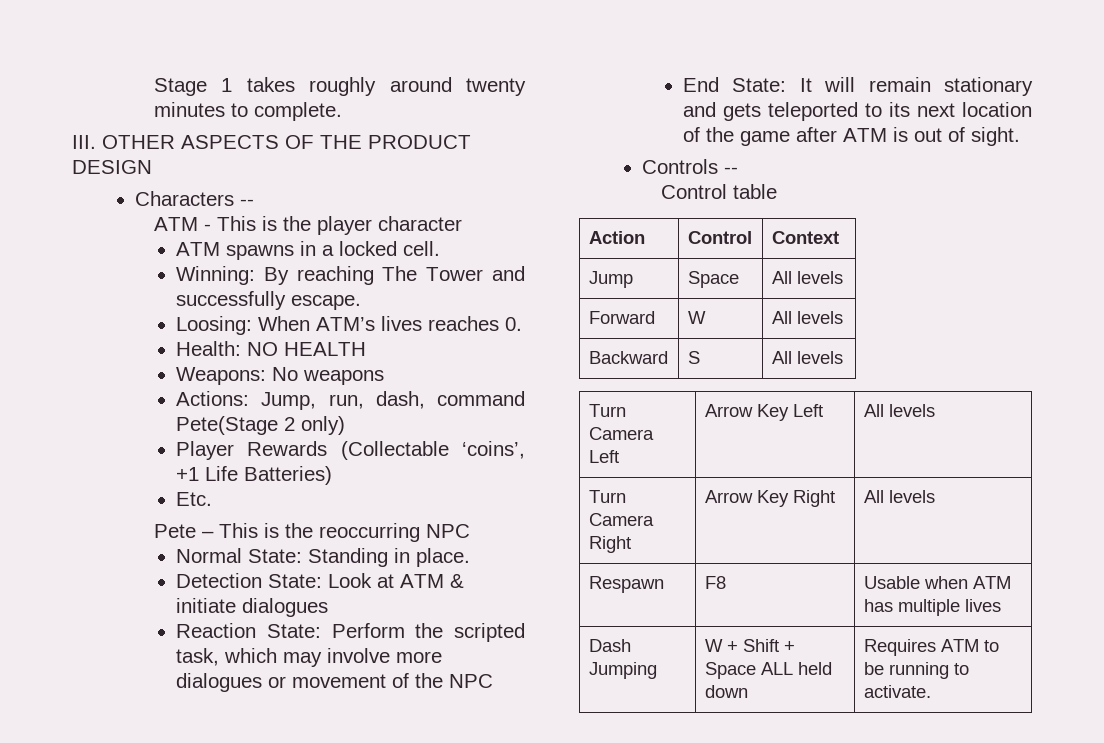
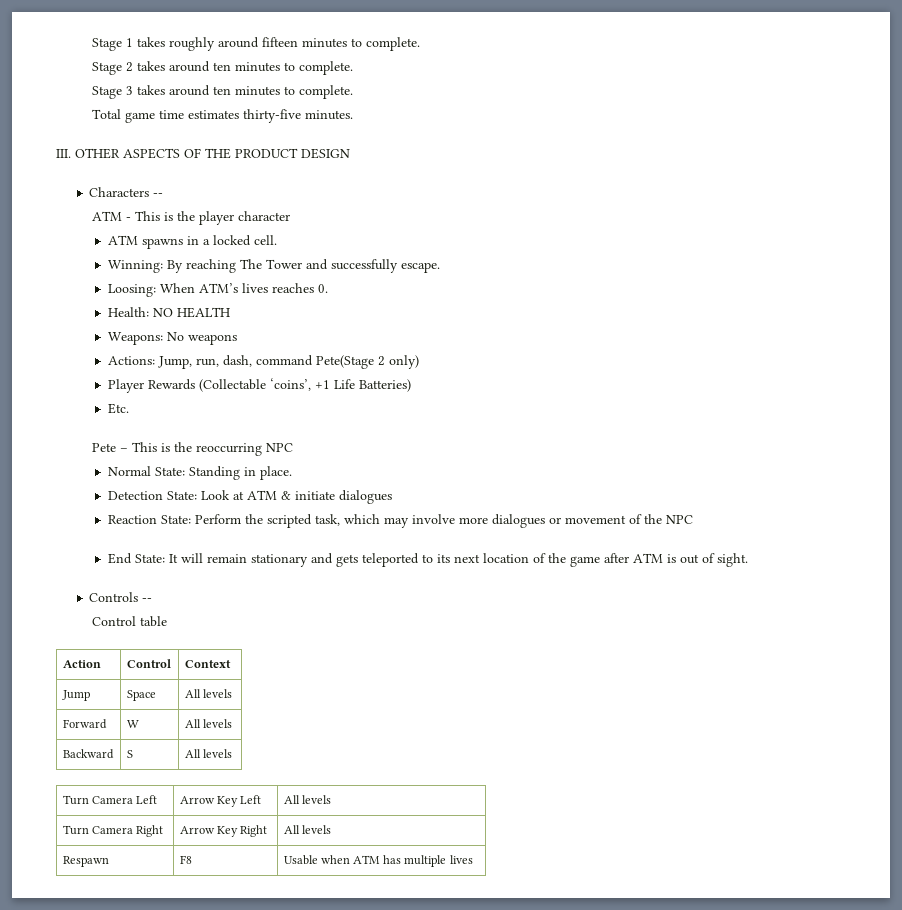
- Stage 1 takes roughly around twenty minutes to complete.
+ Stage 1 takes roughly around fifteen minutes to complete.
+ Stage 2 takes around ten minutes to complete.
+ Stage 3 takes around ten minutes to complete.
+ Total game time estimates thirty-five minutes.
- Dash Jumping | W + Shift + Space ALL held down | Requires ATM to be running to activate.

